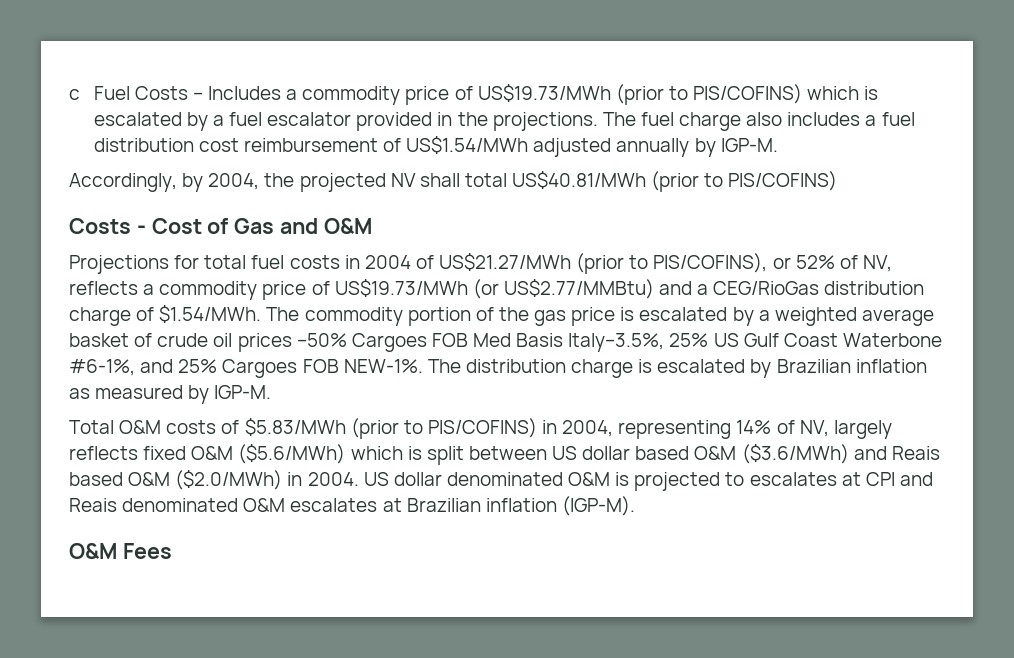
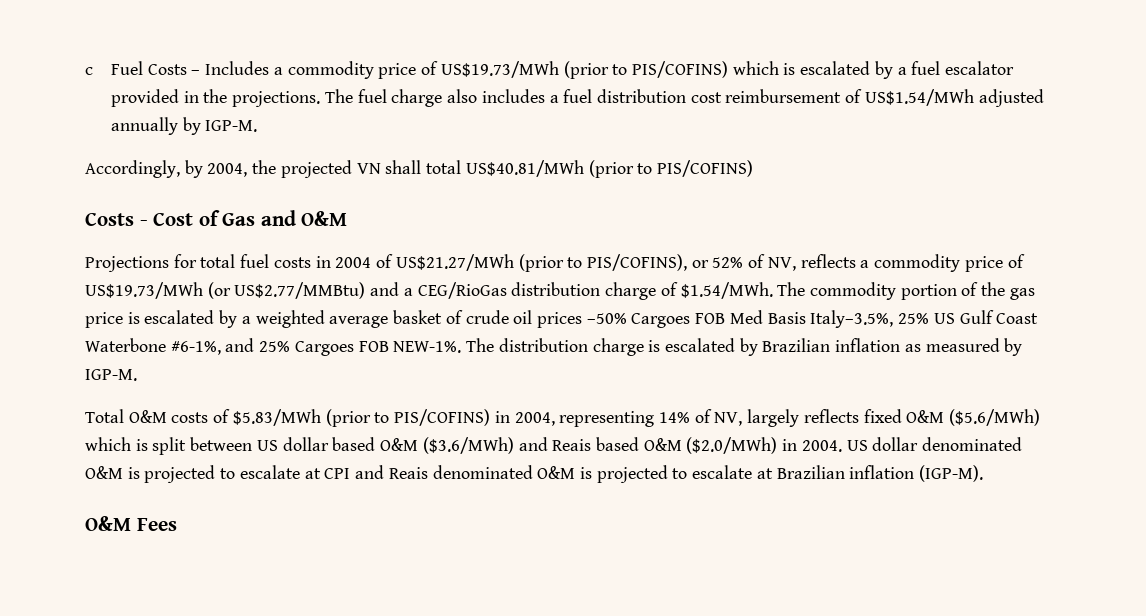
- Accordingly, by 2004, the projected NV shall total US$40.81/MWh (prior to PIS/COFINS)
+ Accordingly, by 2004, the projected VN shall total US$40.81/MWh (prior to PIS/COFINS)
- US dollar denominated O&M is projected to escalates at CPI and Reais denominated O&M escalates at Brazilian inflation (IGP-M).
+ US dollar denominated O&M is projected to escalate at CPI and Reais denominated O&M is projected to escalate at Brazilian inflation (IGP-M).

